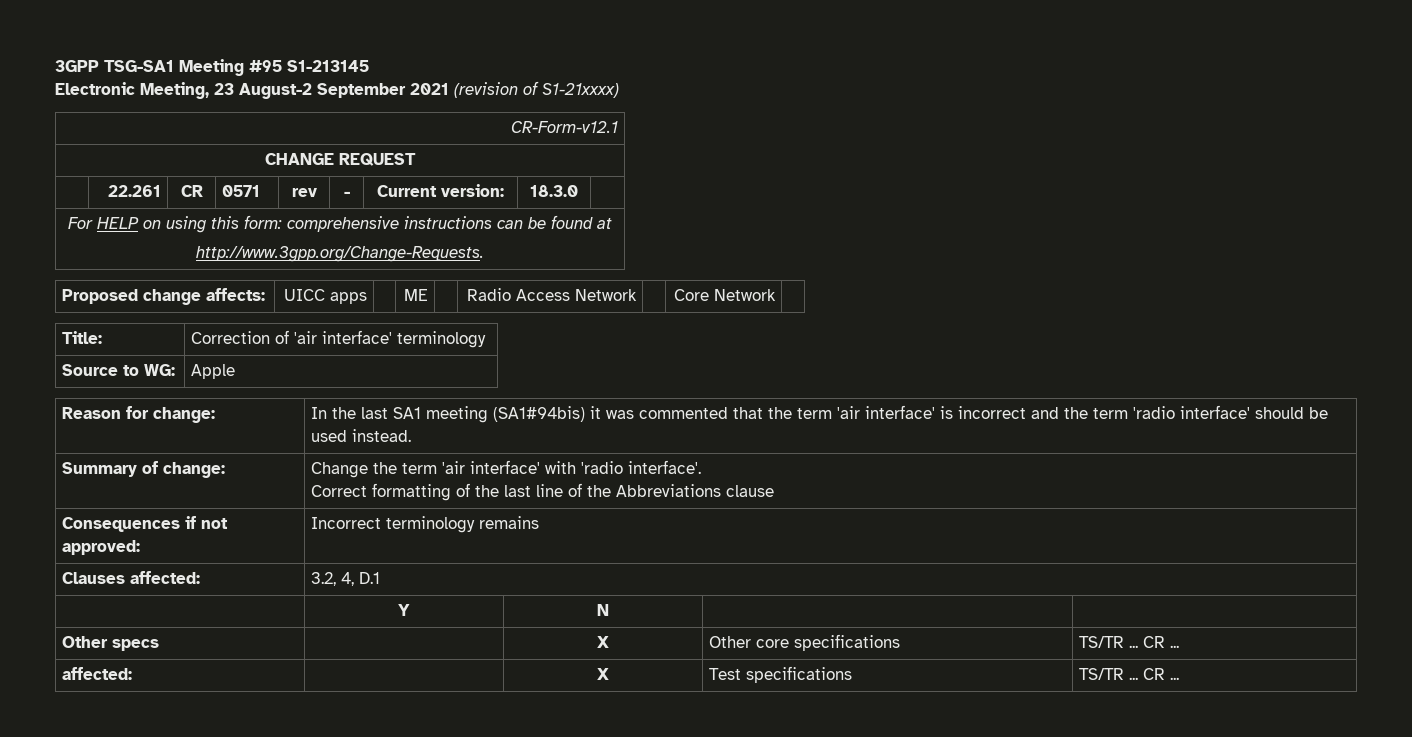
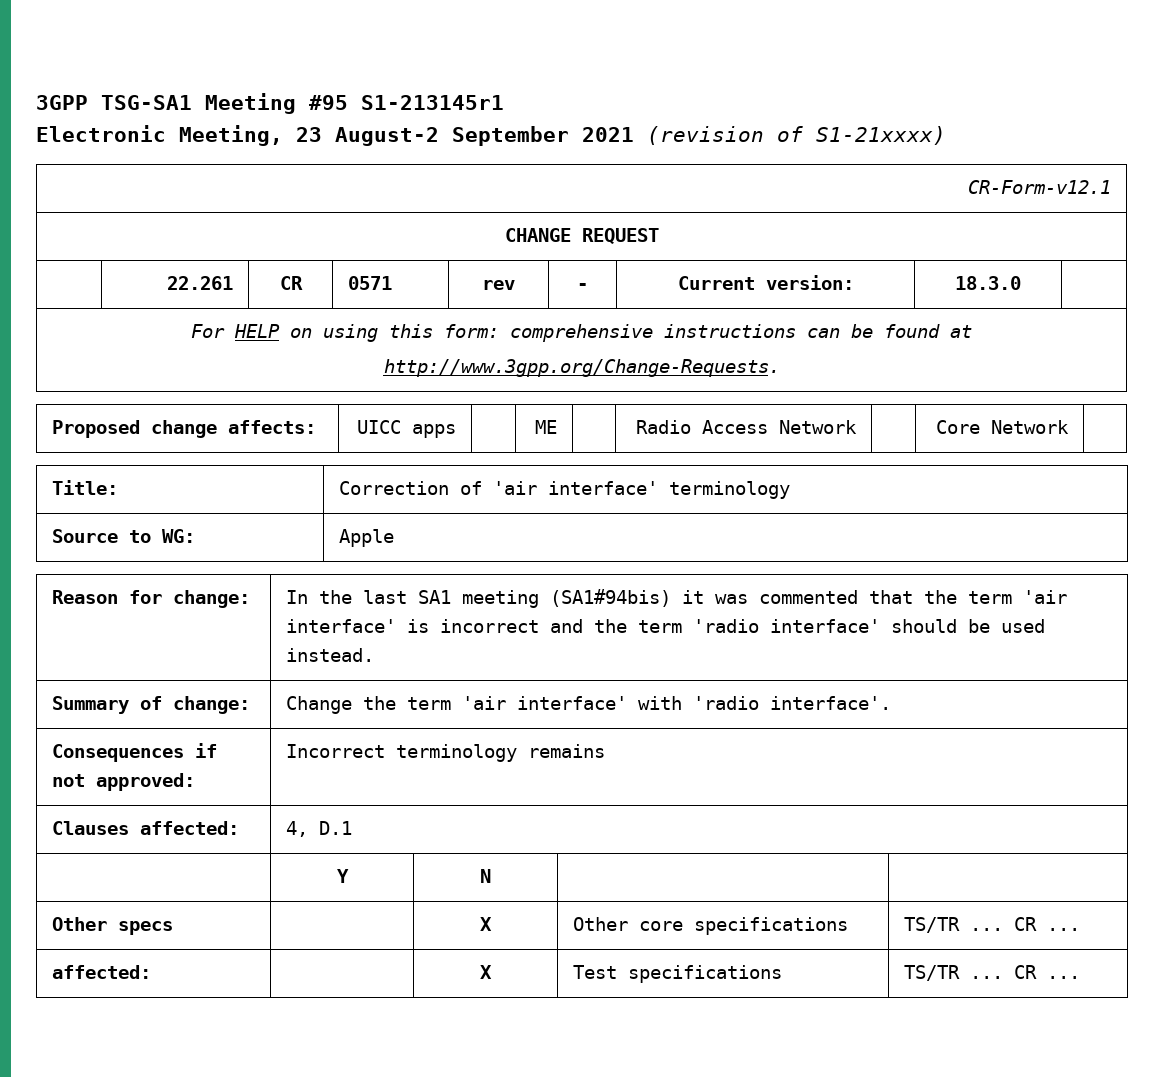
- 3GPP TSG-SA1 Meeting #95 S1-213145
+ 3GPP TSG-SA1 Meeting #95 S1-213145r1
  Summary of change: | Change the term 'air interface' with 'radio interface'.
- Correct formatting of the last line of the Abbreviations clause
- Clauses affected: | 3.2, 4, D.1
+ Clauses affected: | 4, D.1

